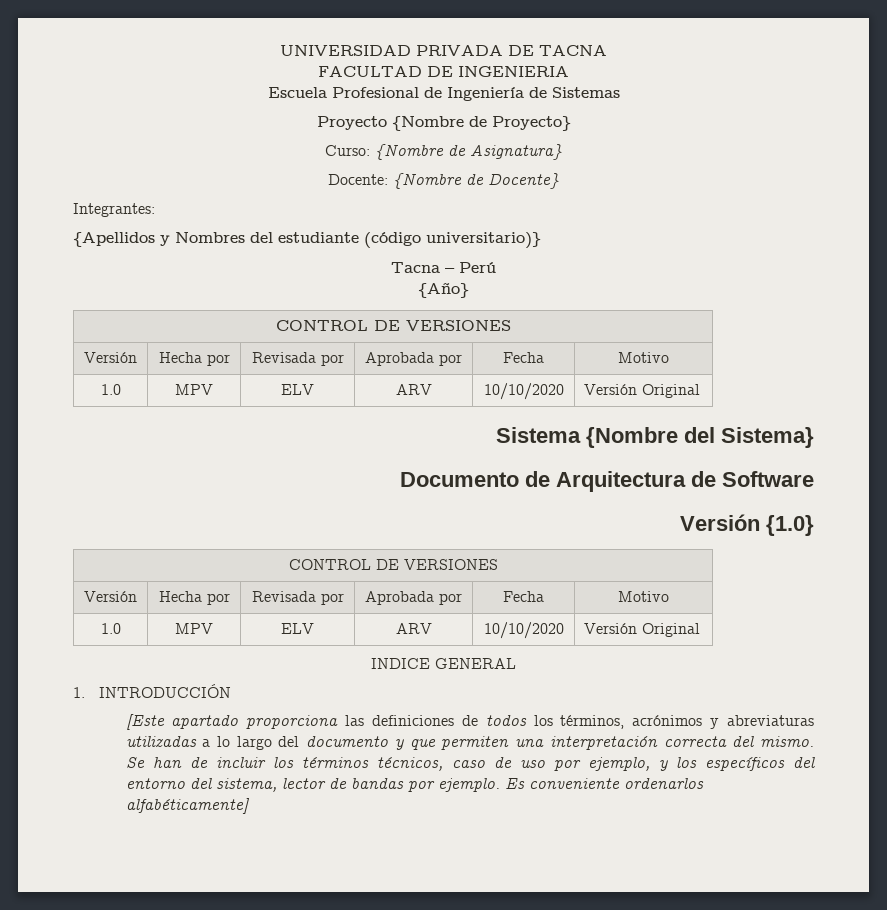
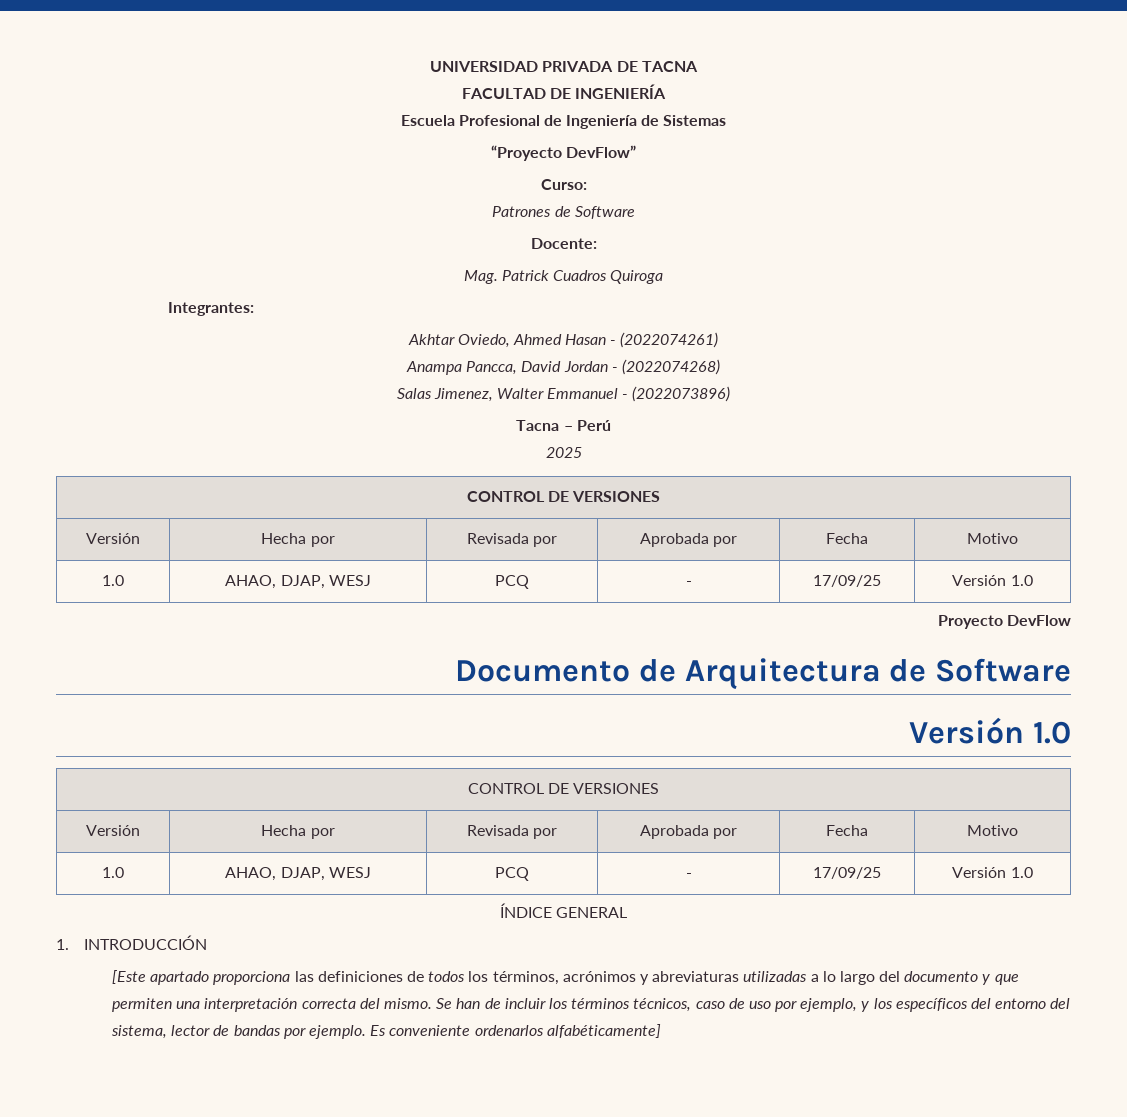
- FACULTAD DE INGENIERIA
+ FACULTAD DE INGENIERÍA
- Proyecto {Nombre de Proyecto}
- Curso: {Nombre de Asignatura}
- Docente: {Nombre de Docente}
+ “Proyecto DevFlow”
+ Curso:
+ Patrones de Software
+ Docente:
+ Mag. Patrick Cuadros Quiroga
  Integrantes:
- {Apellidos y Nombres del estudiante (código universitario)}
+ Akhtar Oviedo, Ahmed Hasan - (2022074261)
+ Anampa Pancca, David Jordan - (2022074268)
+ Salas Jimenez, Walter Emmanuel - (2022073896)
- {Año}
+ 2025
  CONTROL DE VERSIONES
  Versión | Hecha por | Revisada por | Aprobada por | Fecha | Motivo
- 1.0 | MPV | ELV | ARV | 10/10/2020 | Versión Original
- Sistema {Nombre del Sistema}
+ 1.0 | AHAO, DJAP, WESJ | PCQ | - | 17/09/25 | Versión 1.0
+ Proyecto DevFlow
  Documento de Arquitectura de Software
- Versión {1.0}
+ Versión 1.0
  CONTROL DE VERSIONES
  Versión | Hecha por | Revisada por | Aprobada por | Fecha | Motivo
- 1.0 | MPV | ELV | ARV | 10/10/2020 | Versión Original
- INDICE GENERAL
+ 1.0 | AHAO, DJAP, WESJ | PCQ | - | 17/09/25 | Versión 1.0
+ ÍNDICE GENERAL

